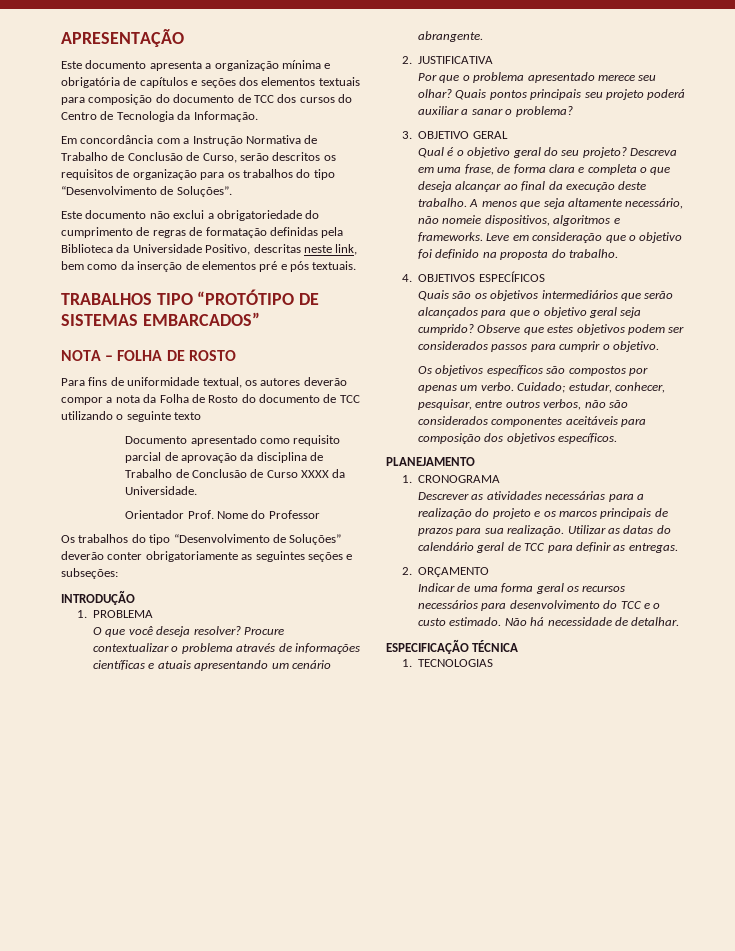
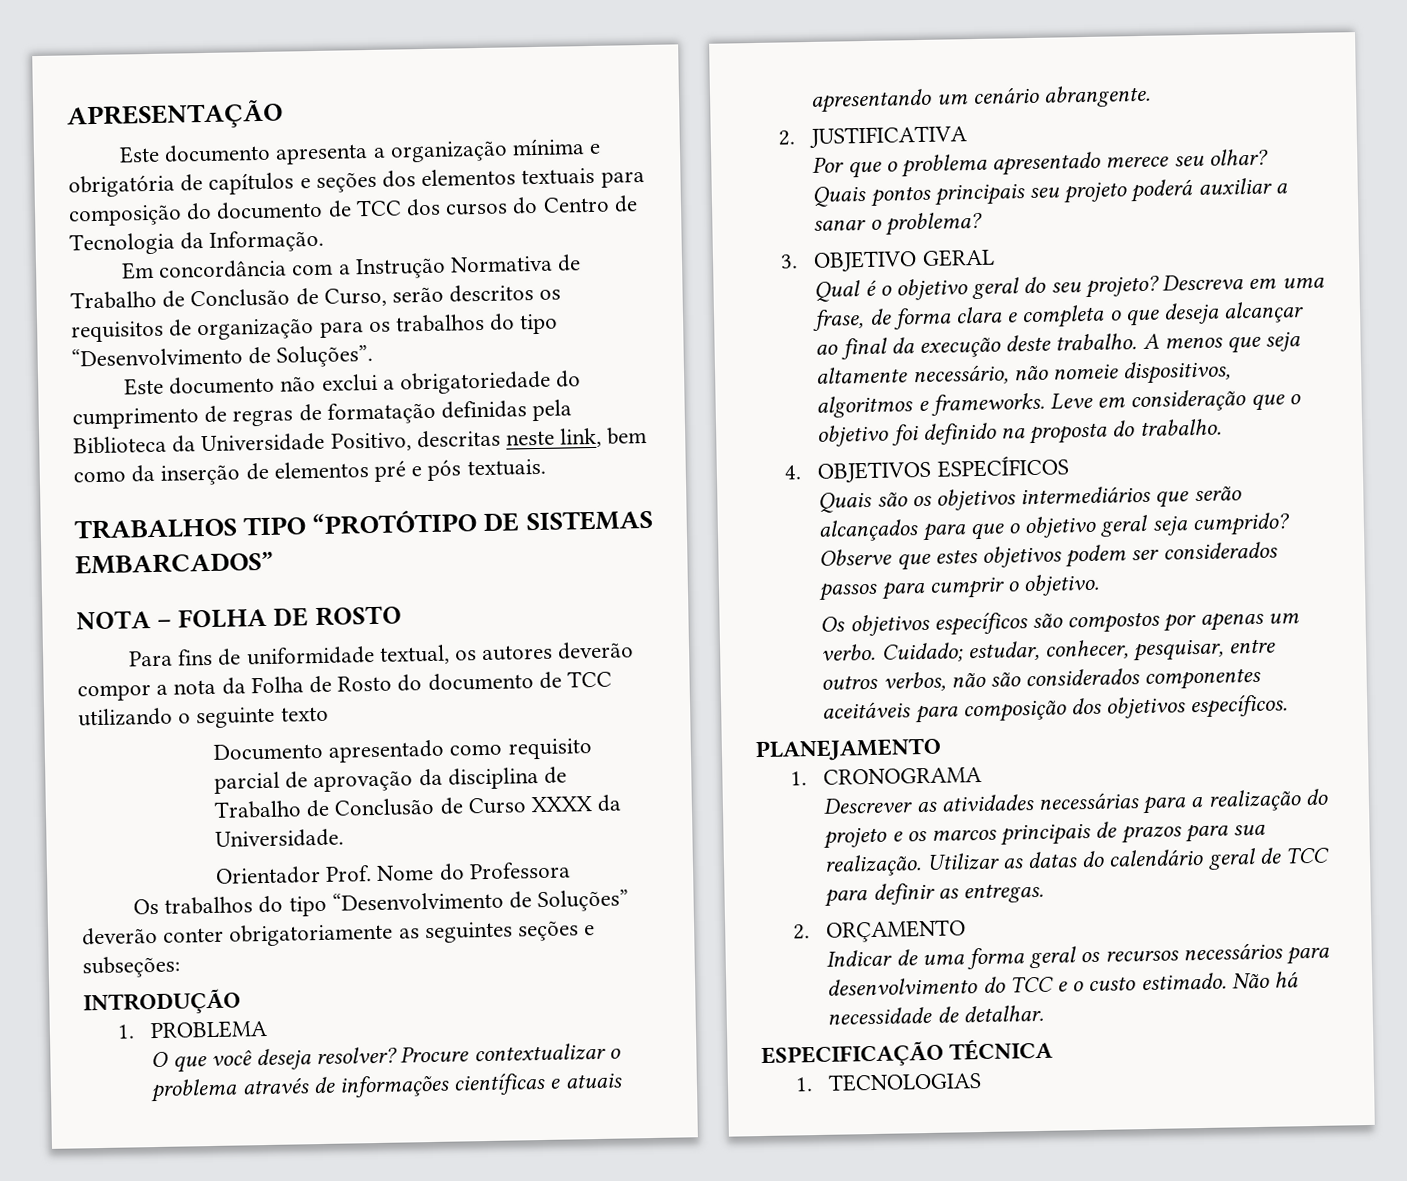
- Orientador Prof. Nome do Professor
+ Orientador Prof. Nome do Professora

